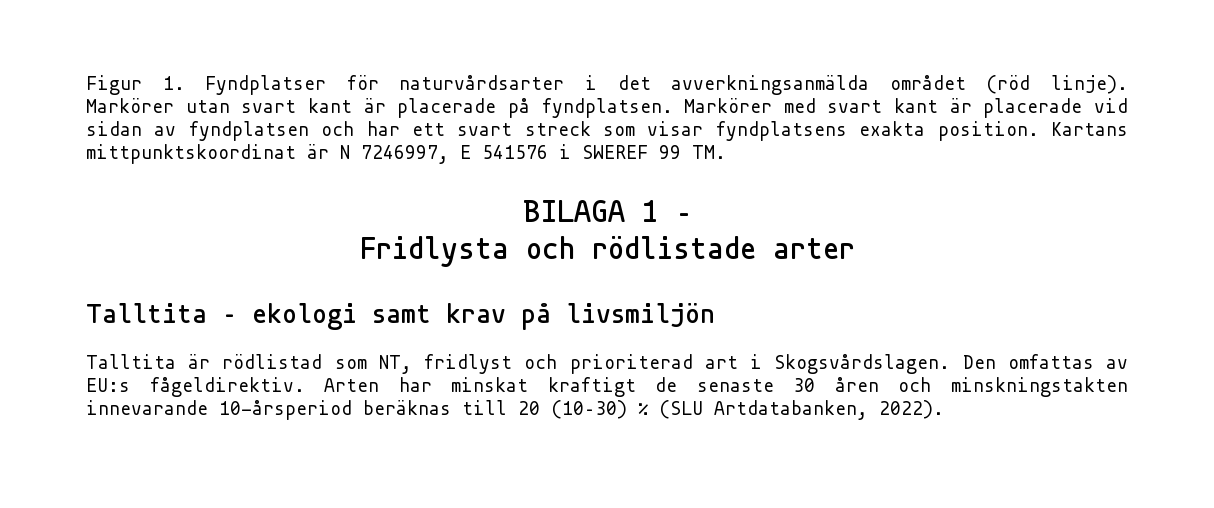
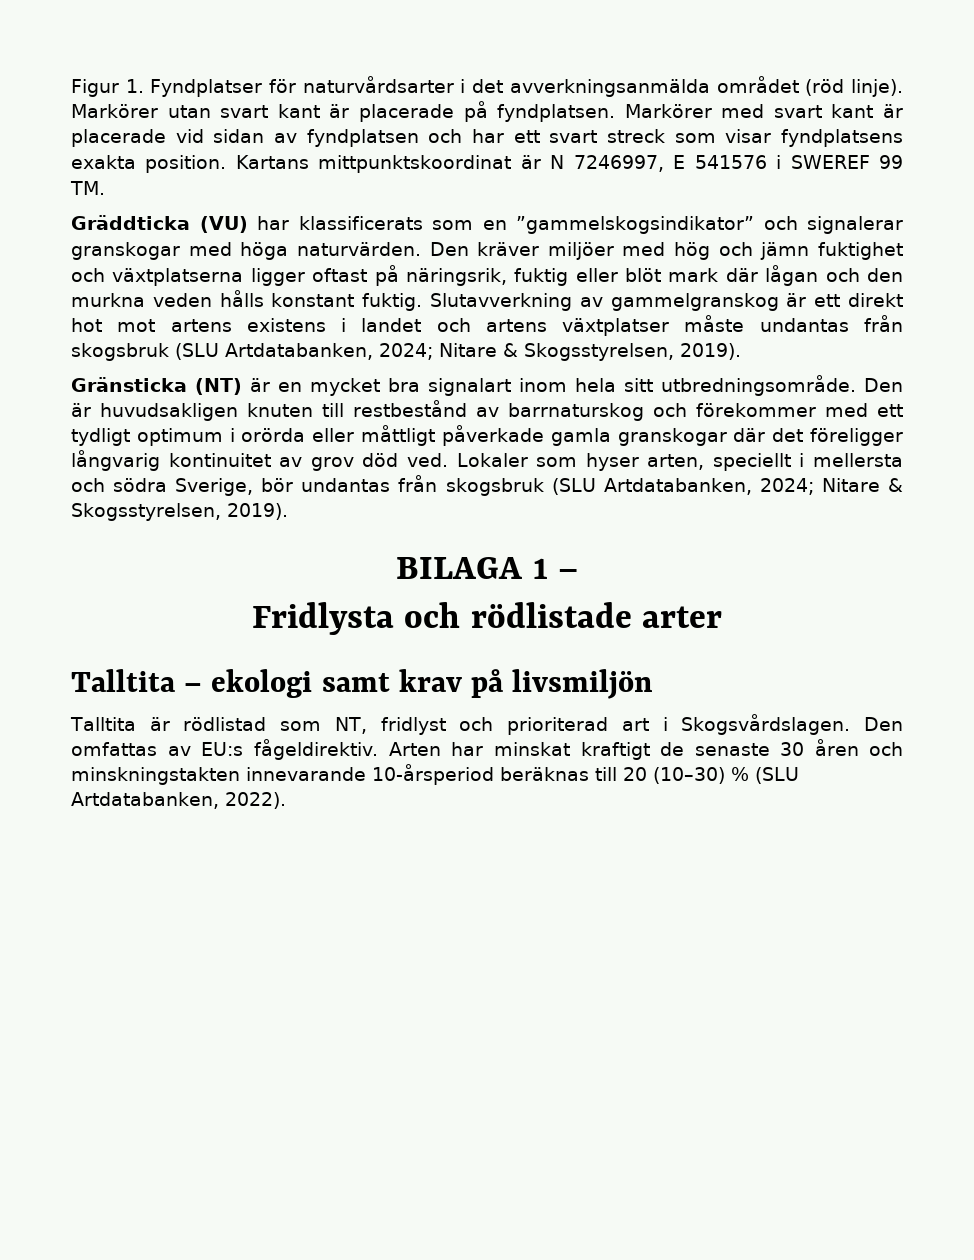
+ Gräddticka (VU) har klassificerats som en ”gammelskogsindikator” och signalerar granskogar med höga naturvärden. Den kräver miljöer med hög och jämn fuktighet och växtplatserna ligger oftast på näringsrik, fuktig eller blöt mark där lågan och den murkna veden hålls konstant fuktig. Slutavverkning av gammelgranskog är ett direkt hot mot artens existens i landet och artens växtplatser måste undantas från skogsbruk (SLU Artdatabanken, 2024; Nitare & Skogsstyrelsen, 2019).
+ Gränsticka (NT) är en mycket bra signalart inom hela sitt utbredningsområde. Den är huvudsakligen knuten till restbestånd av barrnaturskog och förekommer med ett tydligt optimum i orörda eller måttligt påverkade gamla granskogar där det föreligger långvarig kontinuitet av grov död ved. Lokaler som hyser arten, speciellt i mellersta och södra Sverige, bör undantas från skogsbruk (SLU Artdatabanken, 2024; Nitare & Skogsstyrelsen, 2019).

